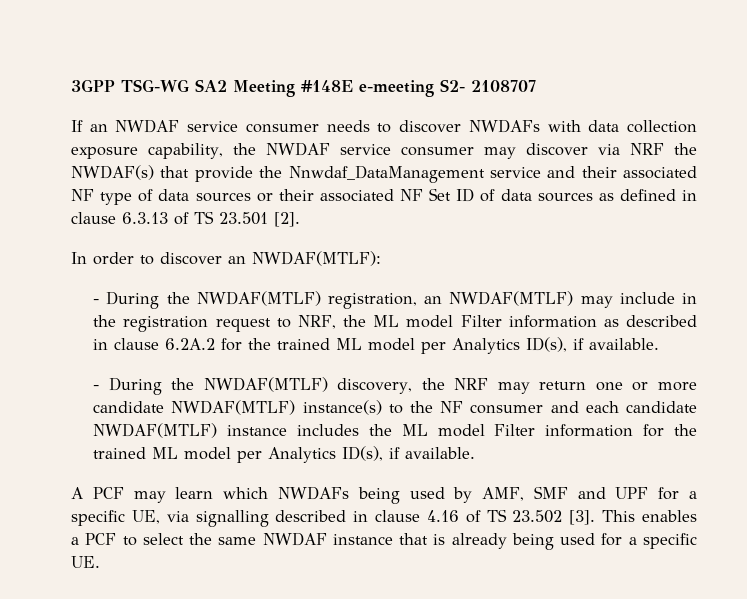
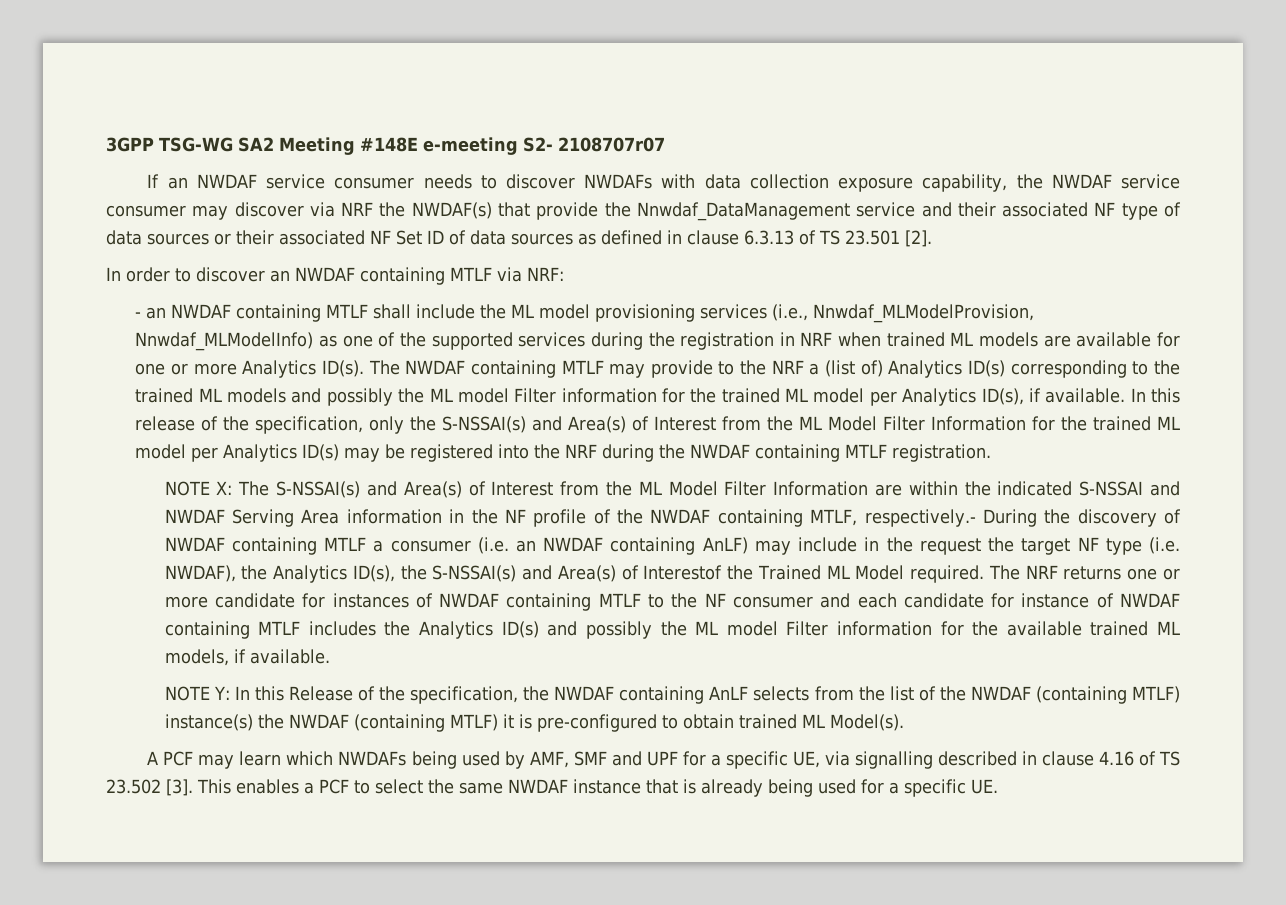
- 3GPP TSG-WG SA2 Meeting #148E e-meeting S2- 2108707
+ 3GPP TSG-WG SA2 Meeting #148E e-meeting S2- 2108707r07
- In order to discover an NWDAF(MTLF):
- - During the NWDAF(MTLF) registration, an NWDAF(MTLF) may include in the registration request to NRF, the ML model Filter information as described in clause 6.2A.2 for the trained ML model per Analytics ID(s), if available.
- - During the NWDAF(MTLF) discovery, the NRF may return one or more candidate NWDAF(MTLF) instance(s) to the NF consumer and each candidate NWDAF(MTLF) instance includes the ML model Filter information for the trained ML model per Analytics ID(s), if available.
+ In order to discover an NWDAF containing MTLF via NRF:
+ - an NWDAF containing MTLF shall include the ML model provisioning services (i.e., Nnwdaf_MLModelProvision, Nnwdaf_MLModelInfo) as one of the supported services during the registration in NRF when trained ML models are available for one or more Analytics ID(s). The NWDAF containing MTLF may provide to the NRF a (list of) Analytics ID(s) corresponding to the trained ML models and possibly the ML model Filter information for the trained ML model per Analytics ID(s), if available. In this release of the specification, only the S-NSSAI(s) and Area(s) of Interest from the ML Model Filter Information for the trained ML model per Analytics ID(s) may be registered into the NRF during the NWDAF containing MTLF registration.
+ NOTE X: The S-NSSAI(s) and Area(s) of Interest from the ML Model Filter Information are within the indicated S-NSSAI and NWDAF Serving Area information in the NF profile of the NWDAF containing MTLF, respectively.- During the discovery of NWDAF containing MTLF a consumer (i.e. an NWDAF containing AnLF) may include in the request the target NF type (i.e. NWDAF), the Analytics ID(s), the S-NSSAI(s) and Area(s) of Interestof the Trained ML Model required. The NRF returns one or more candidate for instances of NWDAF containing MTLF to the NF consumer and each candidate for instance of NWDAF containing MTLF includes the Analytics ID(s) and possibly the ML model Filter information for the available trained ML models, if available.
+ NOTE Y: In this Release of the specification, the NWDAF containing AnLF selects from the list of the NWDAF (containing MTLF) instance(s) the NWDAF (containing MTLF) it is pre-configured to obtain trained ML Model(s).

